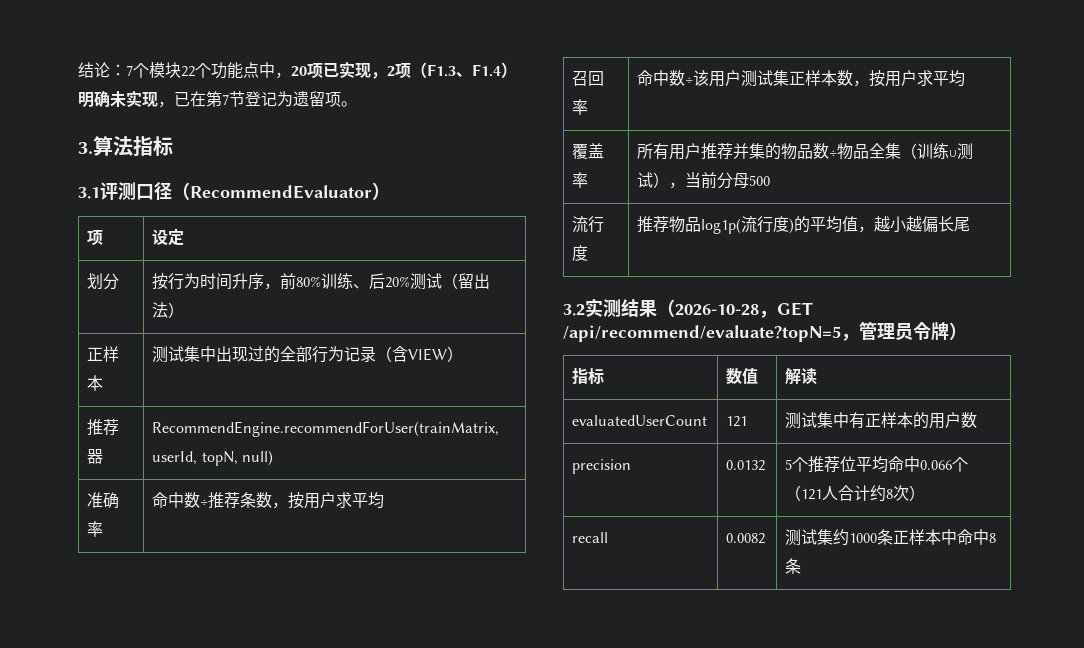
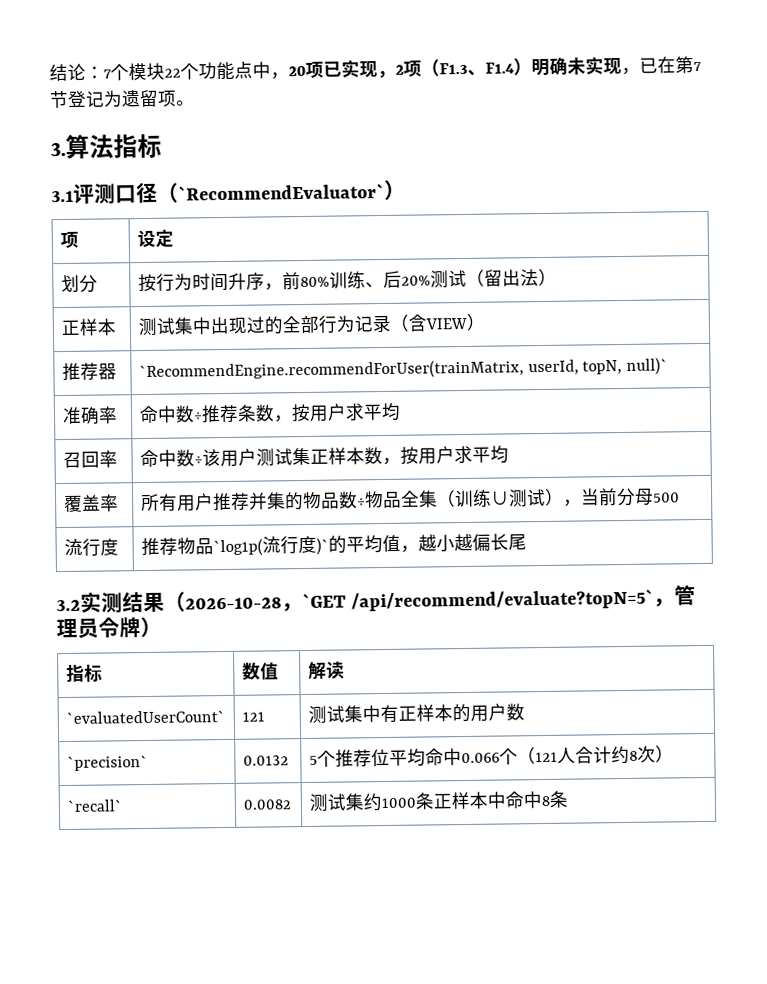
- 3.1评测口径（RecommendEvaluator）
+ 3.1评测口径（`RecommendEvaluator`）
- 推荐器 | RecommendEngine.recommendForUser(trainMatrix, userId, topN, null)
+ 推荐器 | `RecommendEngine.recommendForUser(trainMatrix, userId, topN, null)`
- 流行度 | 推荐物品log1p(流行度)的平均值，越小越偏长尾
+ 流行度 | 推荐物品`log1p(流行度)`的平均值，越小越偏长尾
- 3.2实测结果（2026-10-28，GET /api/recommend/evaluate?topN=5，管理员令牌）
+ 3.2实测结果（2026-10-28，`GET /api/recommend/evaluate?topN=5`，管理员令牌）
- evaluatedUserCount | 121 | 测试集中有正样本的用户数
+ `evaluatedUserCount` | 121 | 测试集中有正样本的用户数
- precision | 0.0132 | 5个推荐位平均命中0.066个（121人合计约8次）
+ `precision` | 0.0132 | 5个推荐位平均命中0.066个（121人合计约8次）
- recall | 0.0082 | 测试集约1000条正样本中命中8条
+ `recall` | 0.0082 | 测试集约1000条正样本中命中8条

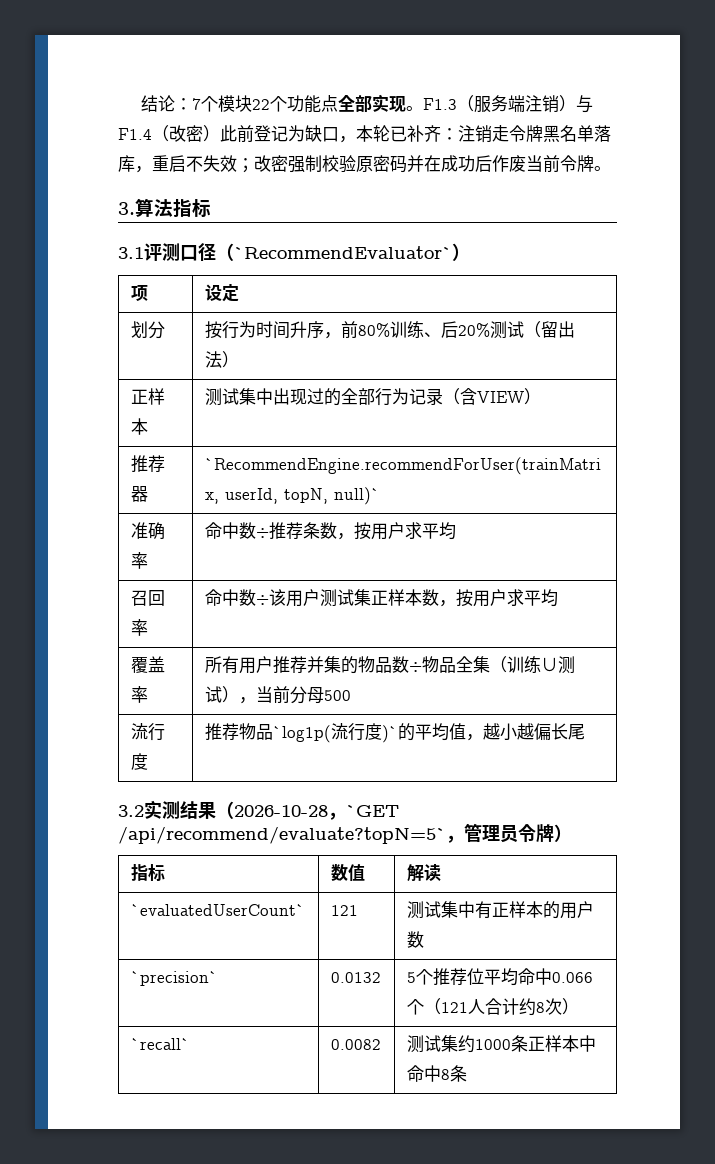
- 结论：7个模块22个功能点中，20项已实现，2项（F1.3、F1.4）明确未实现，已在第7节登记为遗留项。
+ 结论：7个模块22个功能点全部实现。F1.3（服务端注销）与F1.4（改密）此前登记为缺口，本轮已补齐：注销走令牌黑名单落库，重启不失效；改密强制校验原密码并在成功后作废当前令牌。

